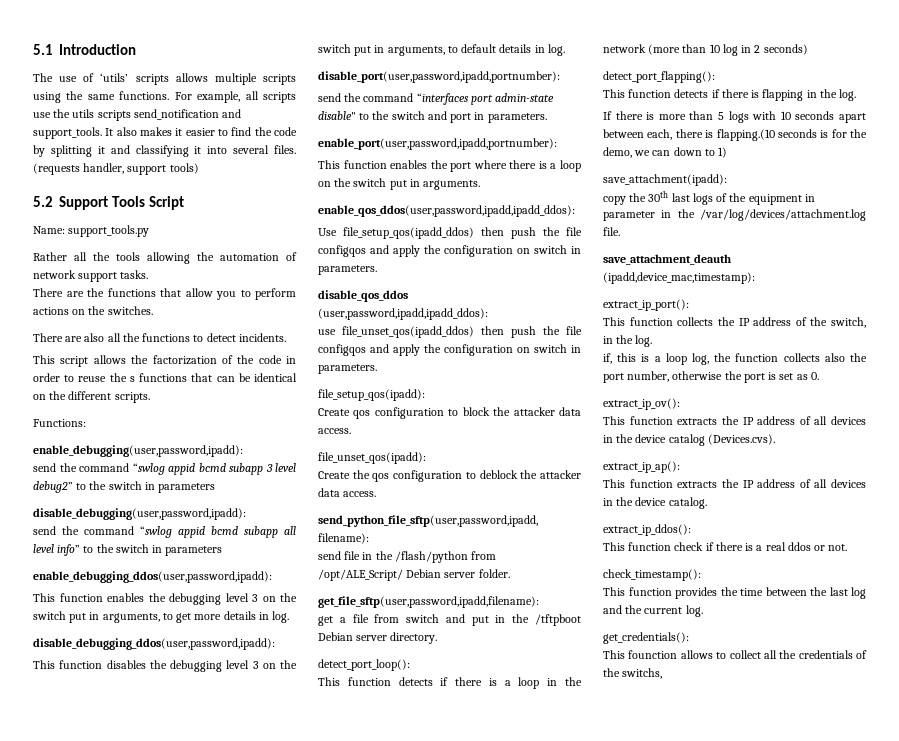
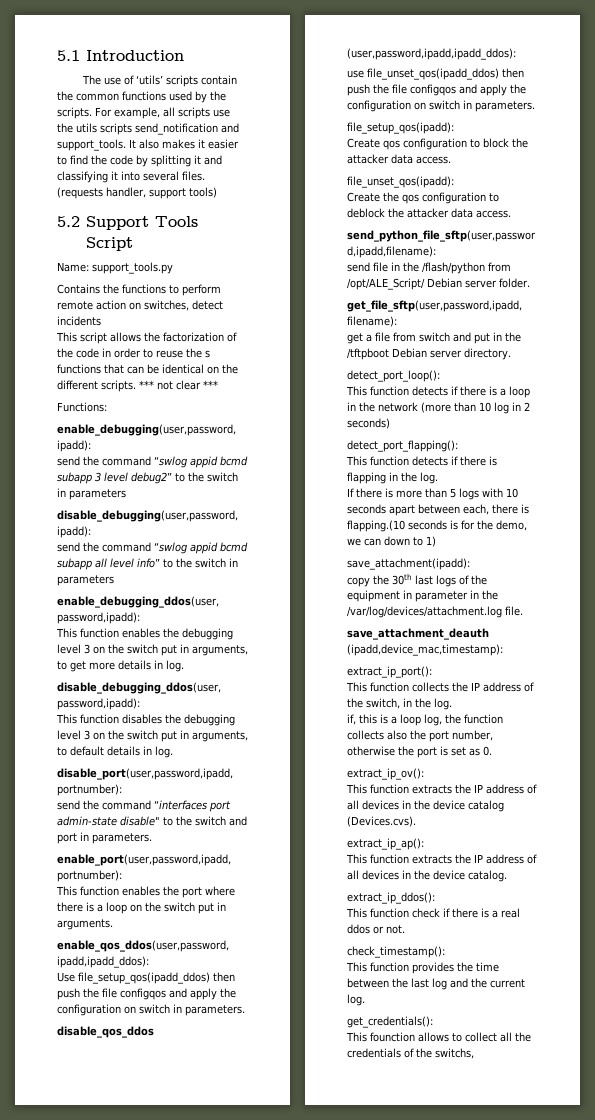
- The use of ‘utils’ scripts allows multiple scripts using the same functions.
+ The use of ‘utils’ scripts contain the common functions used by the scripts.
- Rather all the tools allowing the automation of network support tasks.
- There are the functions that allow you to perform actions on the switches.
- There are also all the functions to detect incidents.
+ Contains the functions to perform remote action on switches, detect incidents
+ *** not clear ***

